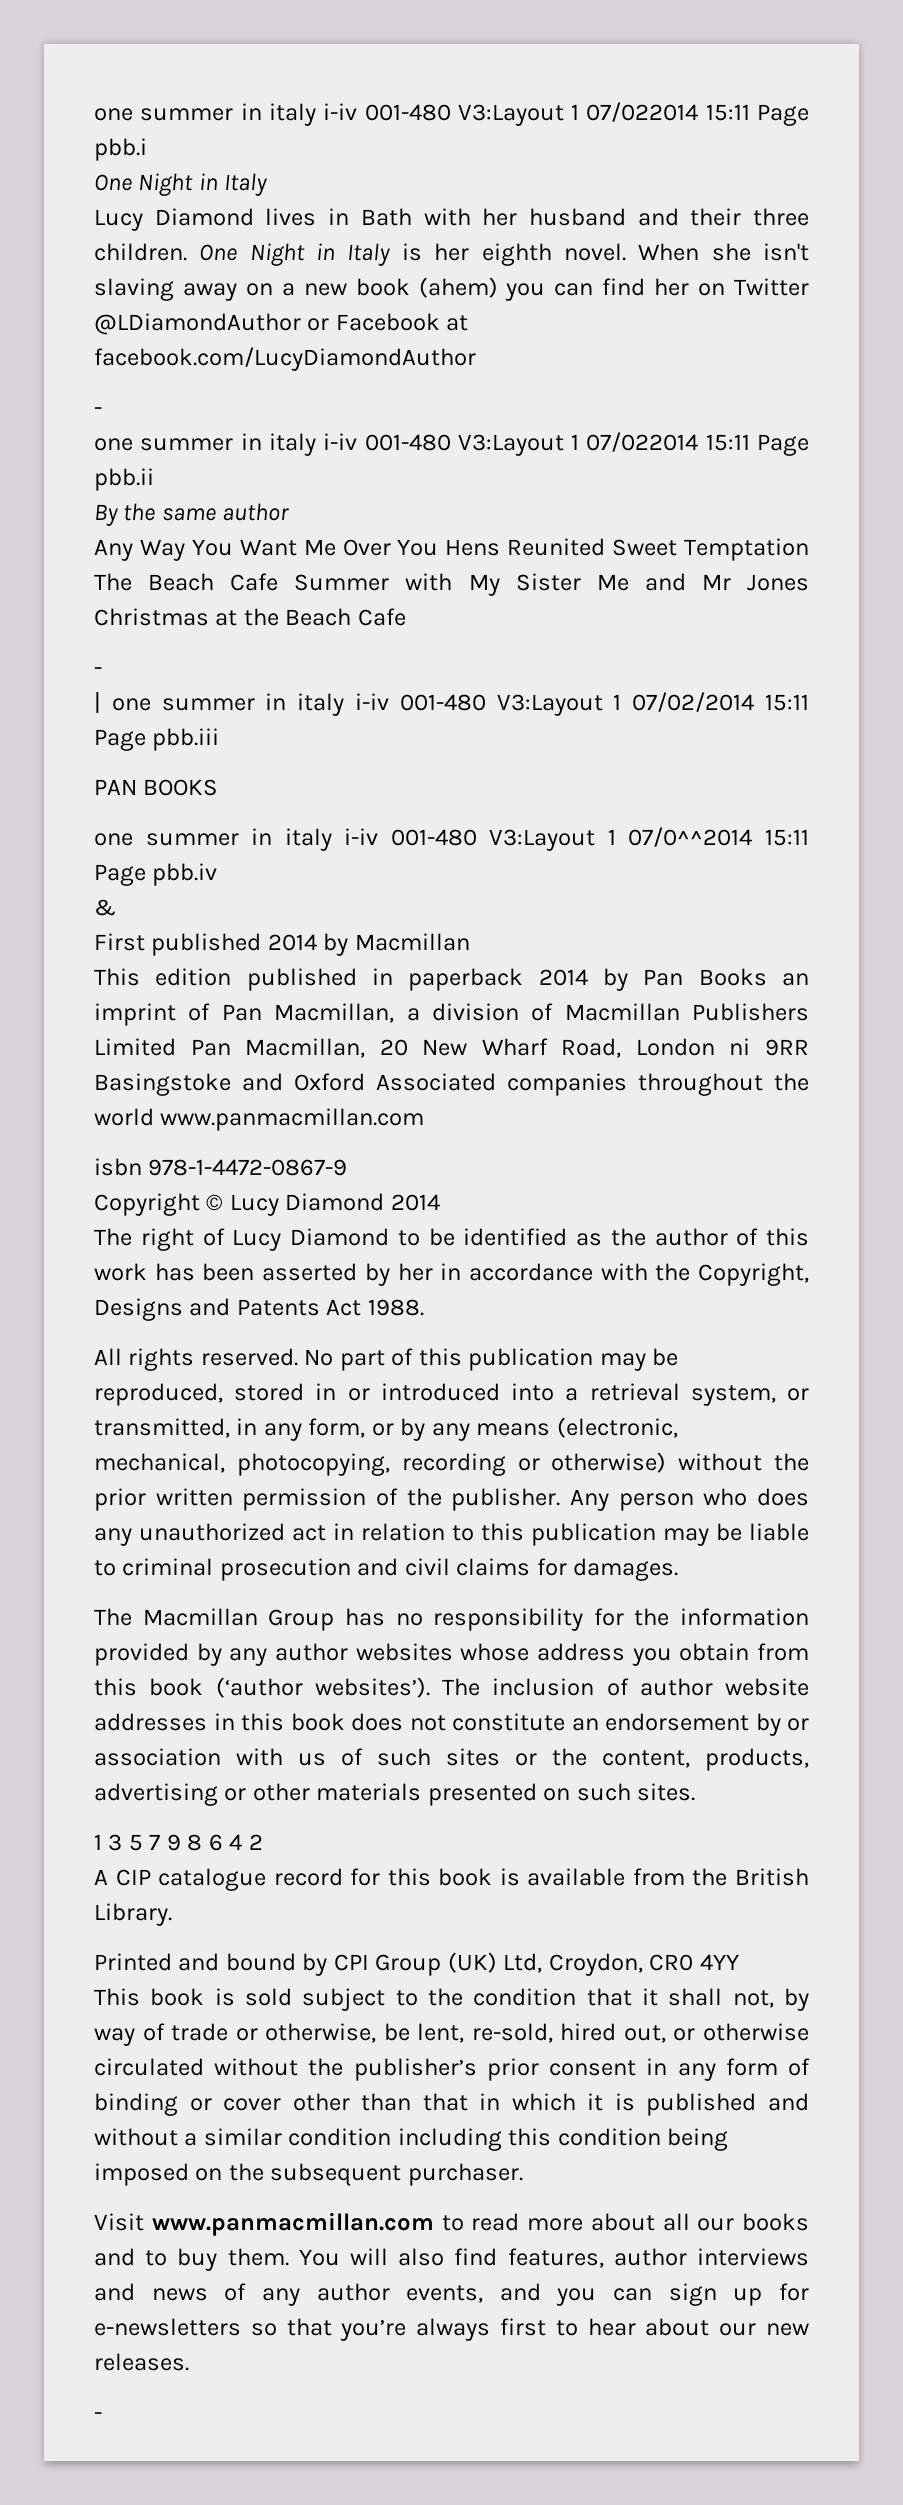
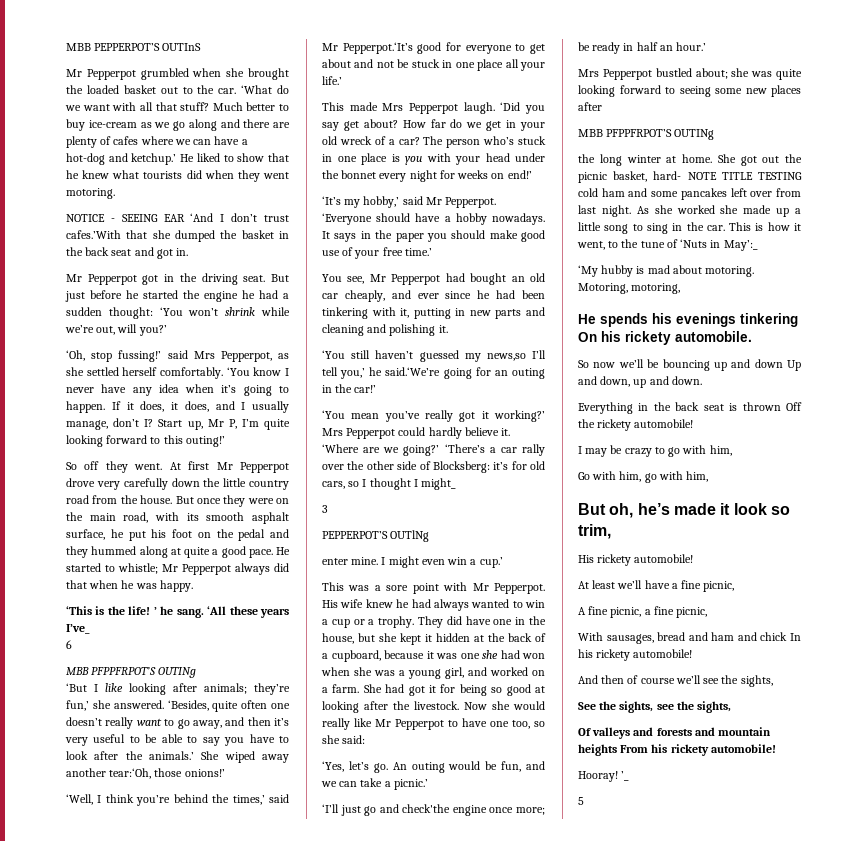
- one summer in italy i-iv 001-480 V3:Layout 1 07/022014 15:11 Page pbb.i
- One Night in Italy
- Lucy Diamond lives in Bath with her husband and their three children. One Night in Italy is her eighth novel. When she isn't slaving away on a new book (ahem) you can find her on Twitter @LDiamondAuthor or Facebook at facebook.com/LucyDiamondAuthor
- -
- one summer in italy i-iv 001-480 V3:Layout 1 07/022014 15:11 Page pbb.ii
- By the same author
- Any Way You Want Me Over You Hens Reunited Sweet Temptation The Beach Cafe Summer with My Sister Me and Mr Jones Christmas at the Beach Cafe
- -
- | one summer in italy i-iv 001-480 V3:Layout 1 07/02/2014 15:11 Page pbb.iii
- PAN BOOKS
- one summer in italy i-iv 001-480 V3:Layout 1 07/0^^2014 15:11 Page pbb.iv
- &
- First published 2014 by Macmillan
- This edition published in paperback 2014 by Pan Books an imprint of Pan Macmillan, a division of Macmillan Publishers Limited Pan Macmillan, 20 New Wharf Road, London ni 9RR Basingstoke and Oxford Associated companies throughout the world www.panmacmillan.com
- isbn 978-1-4472-0867-9
- Copyright © Lucy Diamond 2014
- The right of Lucy Diamond to be identified as the author of this work has been asserted by her in accordance with the Copyright, Designs and Patents Act 1988.
- All rights reserved. No part of this publication may be reproduced, stored in or introduced into a retrieval system, or transmitted, in any form, or by any means (electronic, mechanical, photocopying, recording or otherwise) without the prior written permission of the publisher. Any person who does any unauthorized act in relation to this publication may be liable to criminal prosecution and civil claims for damages.
- The Macmillan Group has no responsibility for the information provided by any author websites whose address you obtain from this book (‘author websites’). The inclusion of author website addresses in this book does not constitute an endorsement by or association with us of such sites or the content, products, advertising or other materials presented on such sites.
- 1 3 5 7 9 8 6 4 2
- A CIP catalogue record for this book is available from the British Library.
- Printed and bound by CPI Group (UK) Ltd, Croydon, CR0 4YY
- This book is sold subject to the condition that it shall not, by way of trade or otherwise, be lent, re-sold, hired out, or otherwise circulated without the publisher’s prior consent in any form of binding or cover other than that in which it is published and without a similar condition including this condition being imposed on the subsequent purchaser.
- Visit www.panmacmillan.com to read more about all our books and to buy them. You will also find features, author interviews and news of any author events, and you can sign up for e-newsletters so that you’re always first to hear about our new releases.
- -
+ MBB PEPPERPOT’S OUTInS
+ Mr Pepperpot grumbled when she brought the loaded basket out to the car. ‘What do we want with all that stuff? Much better to buy ice-cream as we go along and there are plenty of cafes where we can have a hot-dog and ketchup.’ He liked to show that he knew what tourists did when they went motoring.
+ NOTICE - SEEING EAR ‘And I don’t trust cafes.’With that she dumped the basket in the back seat and got in.
+ Mr Pepperpot got in the driving seat. But just before he started the engine he had a sudden thought: ‘You won’t shrink while we’re out, will you?’
+ ‘Oh, stop fussing!’ said Mrs Pepperpot, as she settled herself comfortably. ‘You know I never have any idea when it’s going to happen. If it does, it does, and I usually manage, don’t I? Start up, Mr P, I’m quite looking forward to this outing!’
+ So off they went. At first Mr Pepperpot drove very carefully down the little country road from the house. But once they were on the main road, with its smooth asphalt surface, he put his foot on the pedal and they hummed along at quite a good pace. He started to whistle; Mr Pepperpot always did that when he was happy.
+ ‘This is the life! ’ he sang. ‘All these years I’ve_
+ 6
+ MBB PFPPFRPOT’S OUTINg
+ ‘But I like looking after animals; they’re fun,’ she answered. ‘Besides, quite often one doesn’t really want to go away, and then it’s very useful to be able to say you have to look after the animals.’ She wiped away another tear:‘Oh, those onions!’
+ ‘Well, I think you’re behind the times,’ said Mr Pepperpot.‘It’s good for everyone to get about and not be stuck in one place all your life.’
+ This made Mrs Pepperpot laugh. ‘Did you say get about? How far do we get in your old wreck of a car? The person who’s stuck in one place is you with your head under the bonnet every night for weeks on end!’
+ ‘It’s my hobby,’ said Mr Pepperpot. ‘Everyone should have a hobby nowadays. It says in the paper you should make good use of your free time.’
+ You see, Mr Pepperpot had bought an old car cheaply, and ever since he had been tinkering with it, putting in new parts and cleaning and polishing it.
+ ‘You still haven’t guessed my news,so I’ll tell you,’ he said.‘We’re going for an outing in the car!’
+ ‘You mean you’ve really got it working?’ Mrs Pepperpot could hardly believe it. ‘Where are we going?’ ‘There’s a car rally over the other side of Blocksberg: it’s for old cars, so I thought I might_
+ 3
+ PEPPERPOT’S OUTlNg
+ enter mine. I might even win a cup.’
+ This was a sore point with Mr Pepperpot. His wife knew he had always wanted to win a cup or a trophy. They did have one in the house, but she kept it hidden at the back of a cupboard, because it was one she had won when she was a young girl, and worked on a farm. She had got it for being so good at looking after the livestock. Now she would really like Mr Pepperpot to have one too, so she said:
+ ‘Yes, let’s go. An outing would be fun, and we can take a picnic.’
+ ‘I’ll just go and check'the engine once more; be ready in half an hour.’
+ Mrs Pepperpot bustled about; she was quite looking forward to seeing some new places after
+ MBB PFPPFRPOT’S OUTINg
+ the long winter at home. She got out the picnic basket, hard- NOTE TITLE TESTING cold ham and some pancakes left over from last night. As she worked she made up a little song to sing in the car. This is how it went, to the tune of ‘Nuts in May’:_
+ ‘My hubby is mad about motoring. Motoring, motoring,
+ He spends his evenings tinkering On his rickety automobile.
+ So now we’ll be bouncing up and down Up and down, up and down.
+ Everything in the back seat is thrown Off the rickety automobile!
+ I may be crazy to go with him,
+ Go with him, go with him,
+ But oh, he’s made it look so trim,
+ His rickety automobile!
+ At least we’ll have a fine picnic,
+ A fine picnic, a fine picnic,
+ With sausages, bread and ham and chick In his rickety automobile!
+ And then of course we’ll see the sights,
+ See the sights, see the sights,
+ Of valleys and forests and mountain heights From his rickety automobile!
+ Hooray! ’_
+ 5

